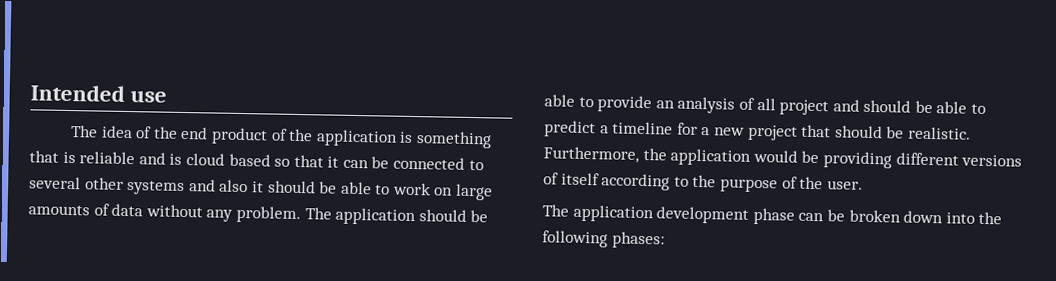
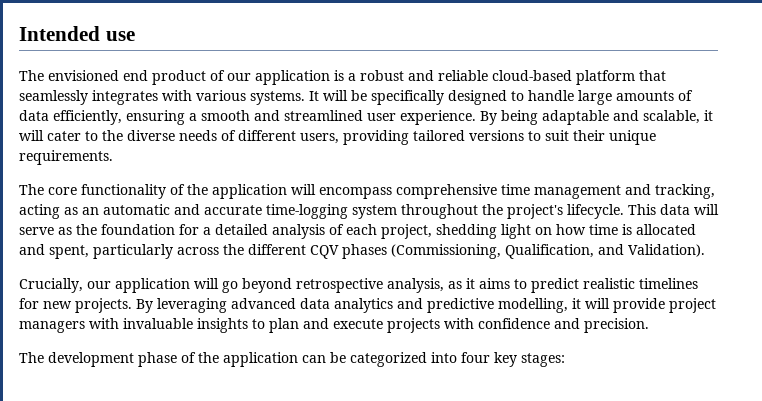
- The idea of the end product of the application is something that is reliable and is cloud based so that it can be connected to several other systems and also it should be able to work on large amounts of data without any problem. The application should be able to provide an analysis of all project and should be able to predict a timeline for a new project that should be realistic. Furthermore, the application would be providing different versions of itself according to the purpose of the user.
- The application development phase can be broken down into the following phases:
+ The envisioned end product of our application is a robust and reliable cloud-based platform that seamlessly integrates with various systems. It will be specifically designed to handle large amounts of data efficiently, ensuring a smooth and streamlined user experience. By being adaptable and scalable, it will cater to the diverse needs of different users, providing tailored versions to suit their unique requirements.
+ The core functionality of the application will encompass comprehensive time management and tracking, acting as an automatic and accurate time-logging system throughout the project's lifecycle. This data will serve as the foundation for a detailed analysis of each project, shedding light on how time is allocated and spent, particularly across the different CQV phases (Commissioning, Qualification, and Validation).
+ Crucially, our application will go beyond retrospective analysis, as it aims to predict realistic timelines for new projects. By leveraging advanced data analytics and predictive modelling, it will provide project managers with invaluable insights to plan and execute projects with confidence and precision.
+ The development phase of the application can be categorized into four key stages:

